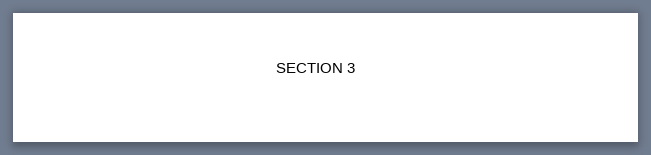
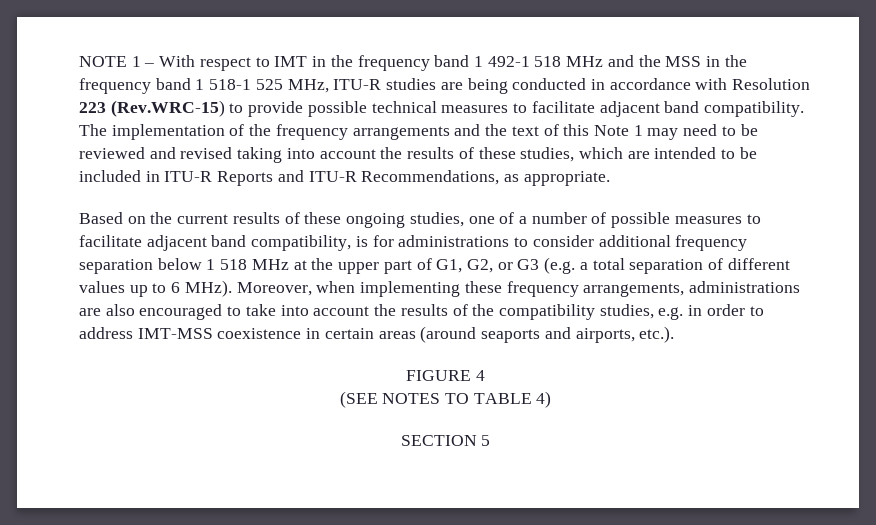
- SECTION 3
+ NOTE 1 – With respect to IMT in the frequency band 1 492-1 518 MHz and the MSS in the frequency band 1 518-1 525 MHz, ITU-R studies are being conducted in accordance with Resolution 223 (Rev.WRC-15) to provide possible technical measures to facilitate adjacent band compatibility. The implementation of the frequency arrangements and the text of this Note 1 may need to be reviewed and revised taking into account the results of these studies, which are intended to be included in ITU-R Reports and ITU-R Recommendations, as appropriate.
+ Based on the current results of these ongoing studies, one of a number of possible measures to facilitate adjacent band compatibility, is for administrations to consider additional frequency separation below 1 518 MHz at the upper part of G1, G2, or G3 (e.g. a total separation of different values up to 6 MHz). Moreover, when implementing these frequency arrangements, administrations are also encouraged to take into account the results of the compatibility studies, e.g. in order to address IMT-MSS coexistence in certain areas (around seaports and airports, etc.).
+ FIGURE 4
+ (SEE NOTES TO TABLE 4)
+ SECTION 5

